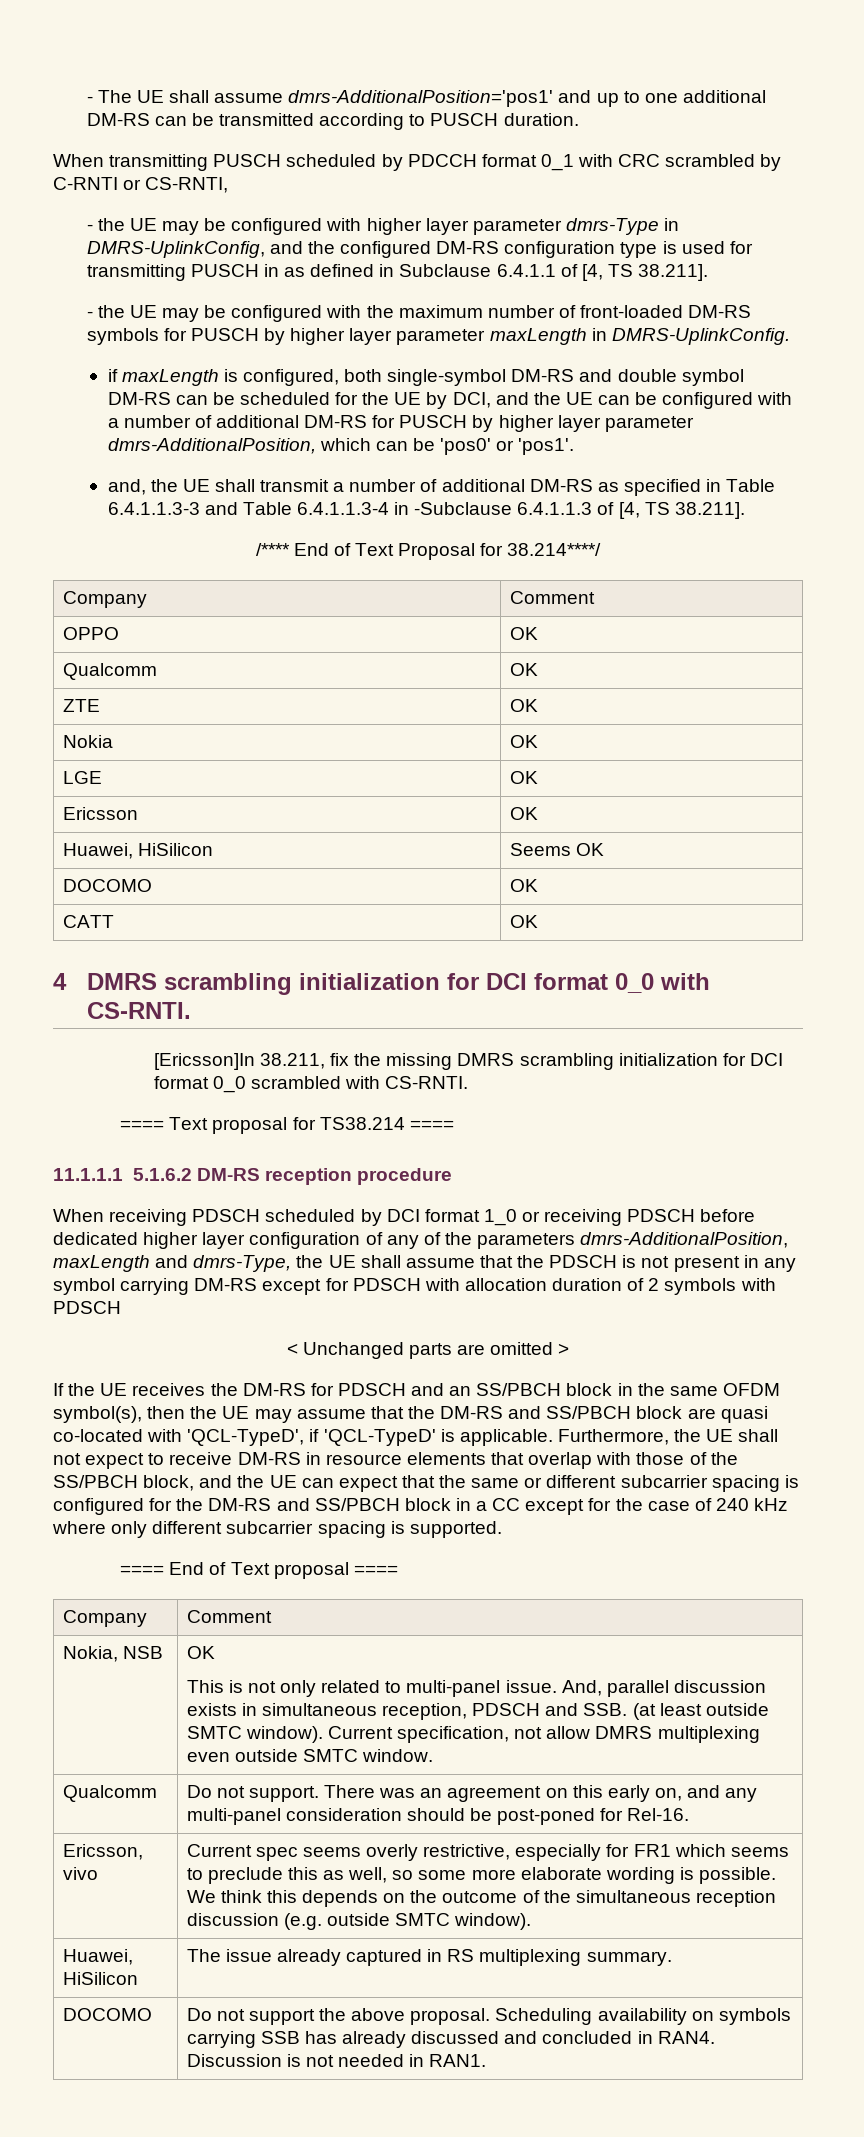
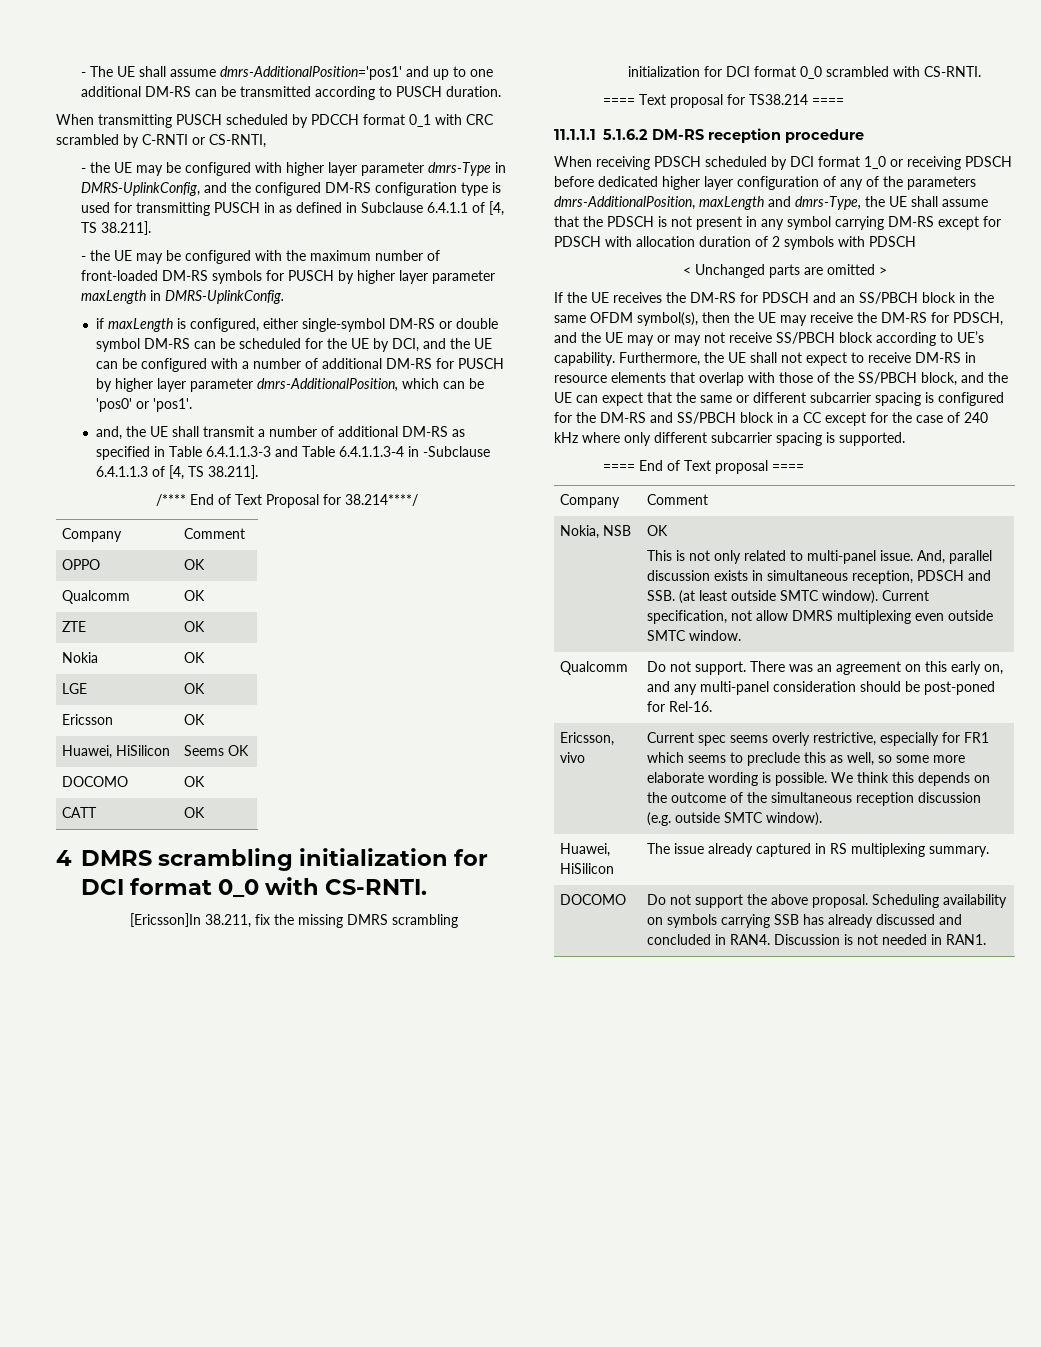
- if maxLength is configured, both single-symbol DM-RS and double symbol DM-RS can be scheduled for the UE by DCI, and the UE can be configured with a number of additional DM-RS for PUSCH by higher layer parameter dmrs-AdditionalPosition, which can be 'pos0' or 'pos1'.
+ if maxLength is configured, either single-symbol DM-RS or double symbol DM-RS can be scheduled for the UE by DCI, and the UE can be configured with a number of additional DM-RS for PUSCH by higher layer parameter dmrs-AdditionalPosition, which can be 'pos0' or 'pos1'.
- If the UE receives the DM-RS for PDSCH and an SS/PBCH block in the same OFDM symbol(s), then the UE may assume that the DM-RS and SS/PBCH block are quasi co-located with 'QCL-TypeD', if 'QCL-TypeD' is applicable.
+ If the UE receives the DM-RS for PDSCH and an SS/PBCH block in the same OFDM symbol(s), then the UE may receive the DM-RS for PDSCH, and the UE may or may not receive SS/PBCH block according to UE’s capability.

